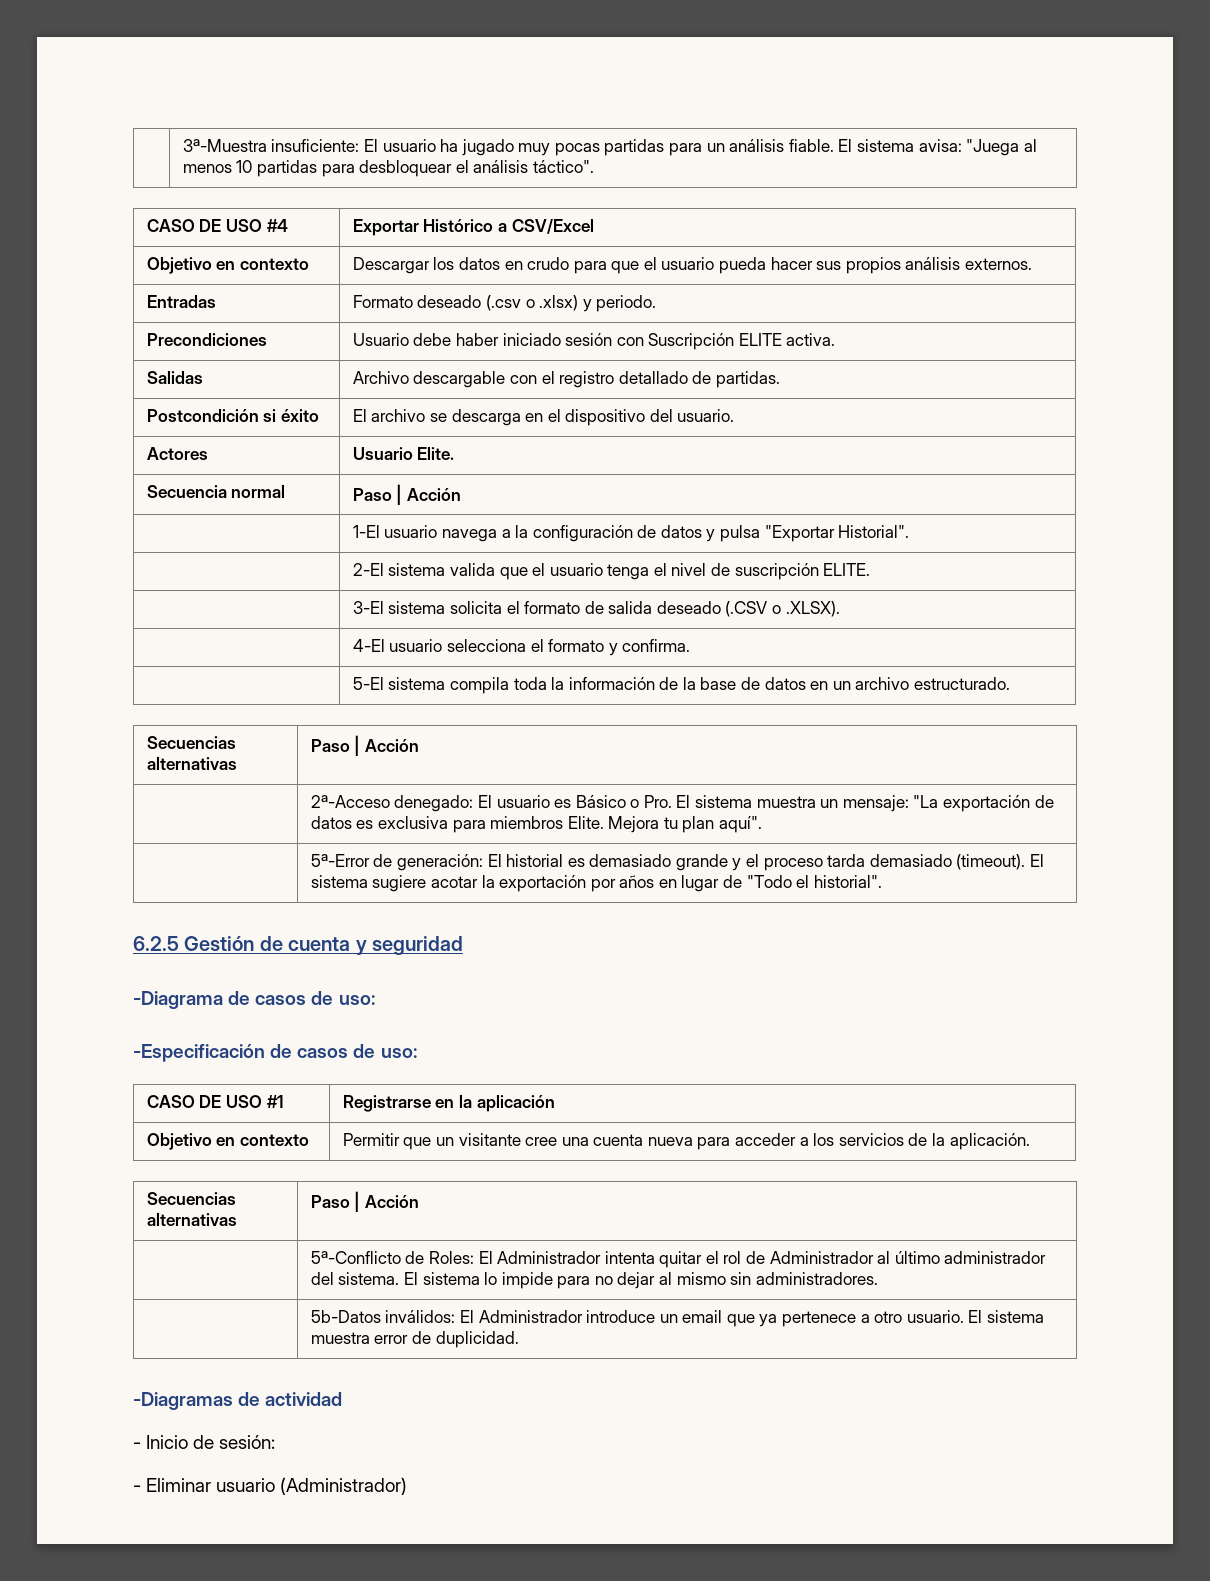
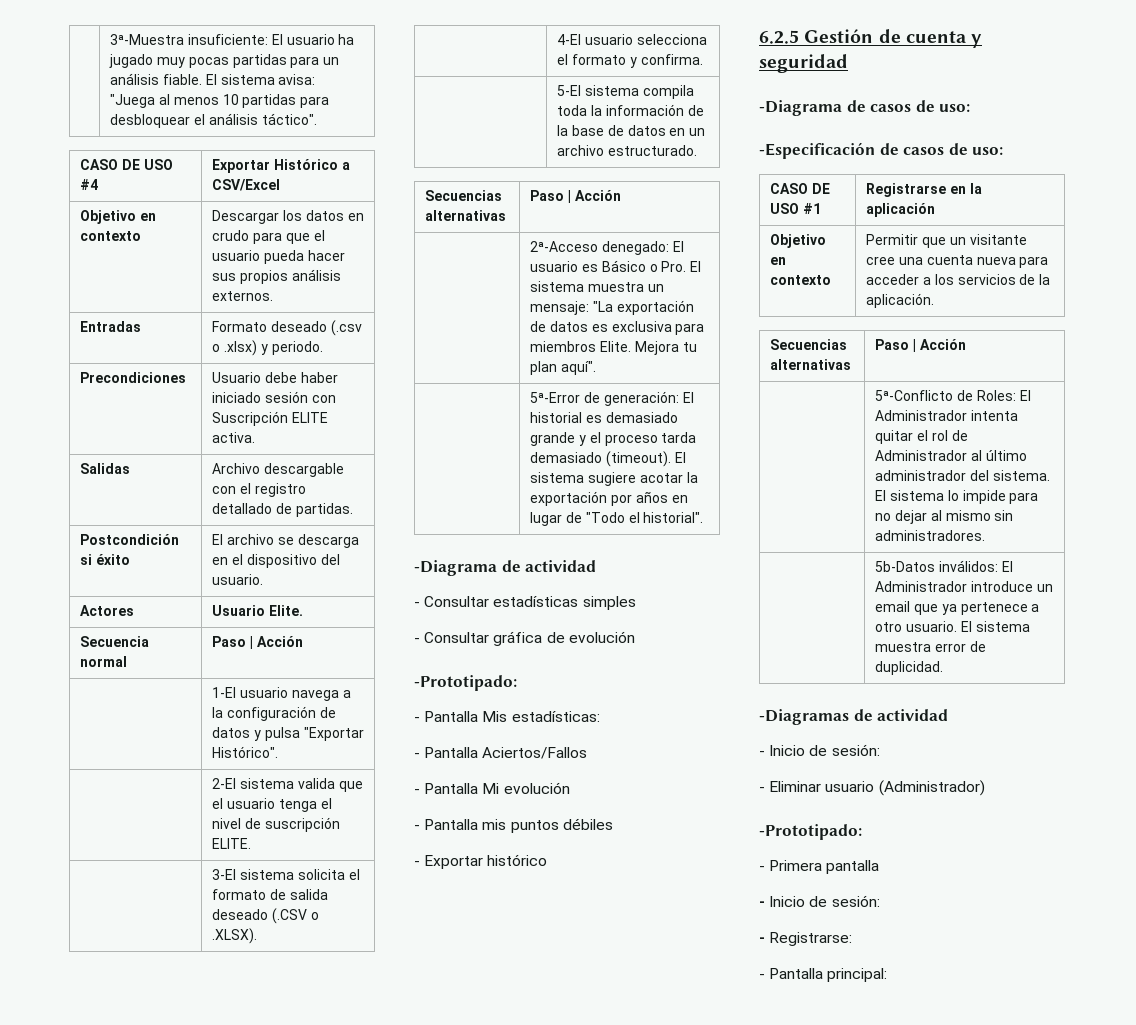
- | 1-El usuario navega a la configuración de datos y pulsa "Exportar Historial".
+ | 1-El usuario navega a la configuración de datos y pulsa "Exportar Histórico".
+ -Diagrama de actividad
+ - Consultar estadísticas simples
+ - Consultar gráfica de evolución
+ -Prototipado:
+ - Pantalla Mis estadísticas:
+ - Pantalla Aciertos/Fallos
+ - Pantalla Mi evolución
+ - Pantalla mis puntos débiles
+ - Exportar histórico
  - Eliminar usuario (Administrador)
+ -Prototipado:
+ - Primera pantalla
+ - Inicio de sesión:
+ - Registrarse:
+ - Pantalla principal:

